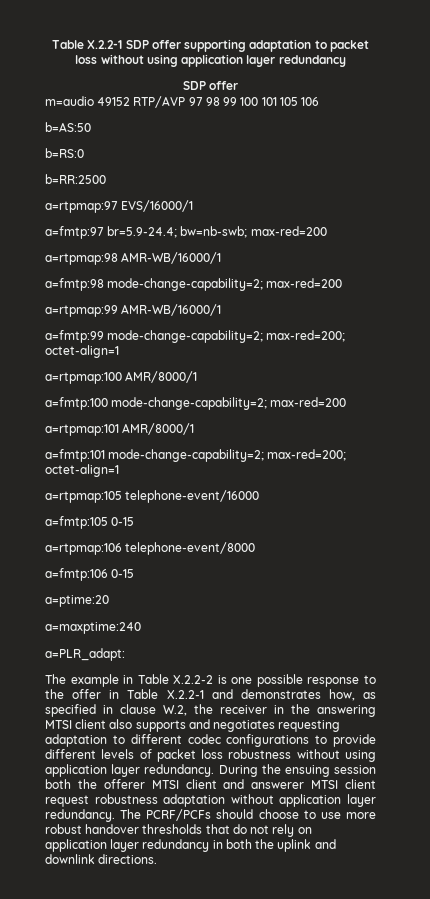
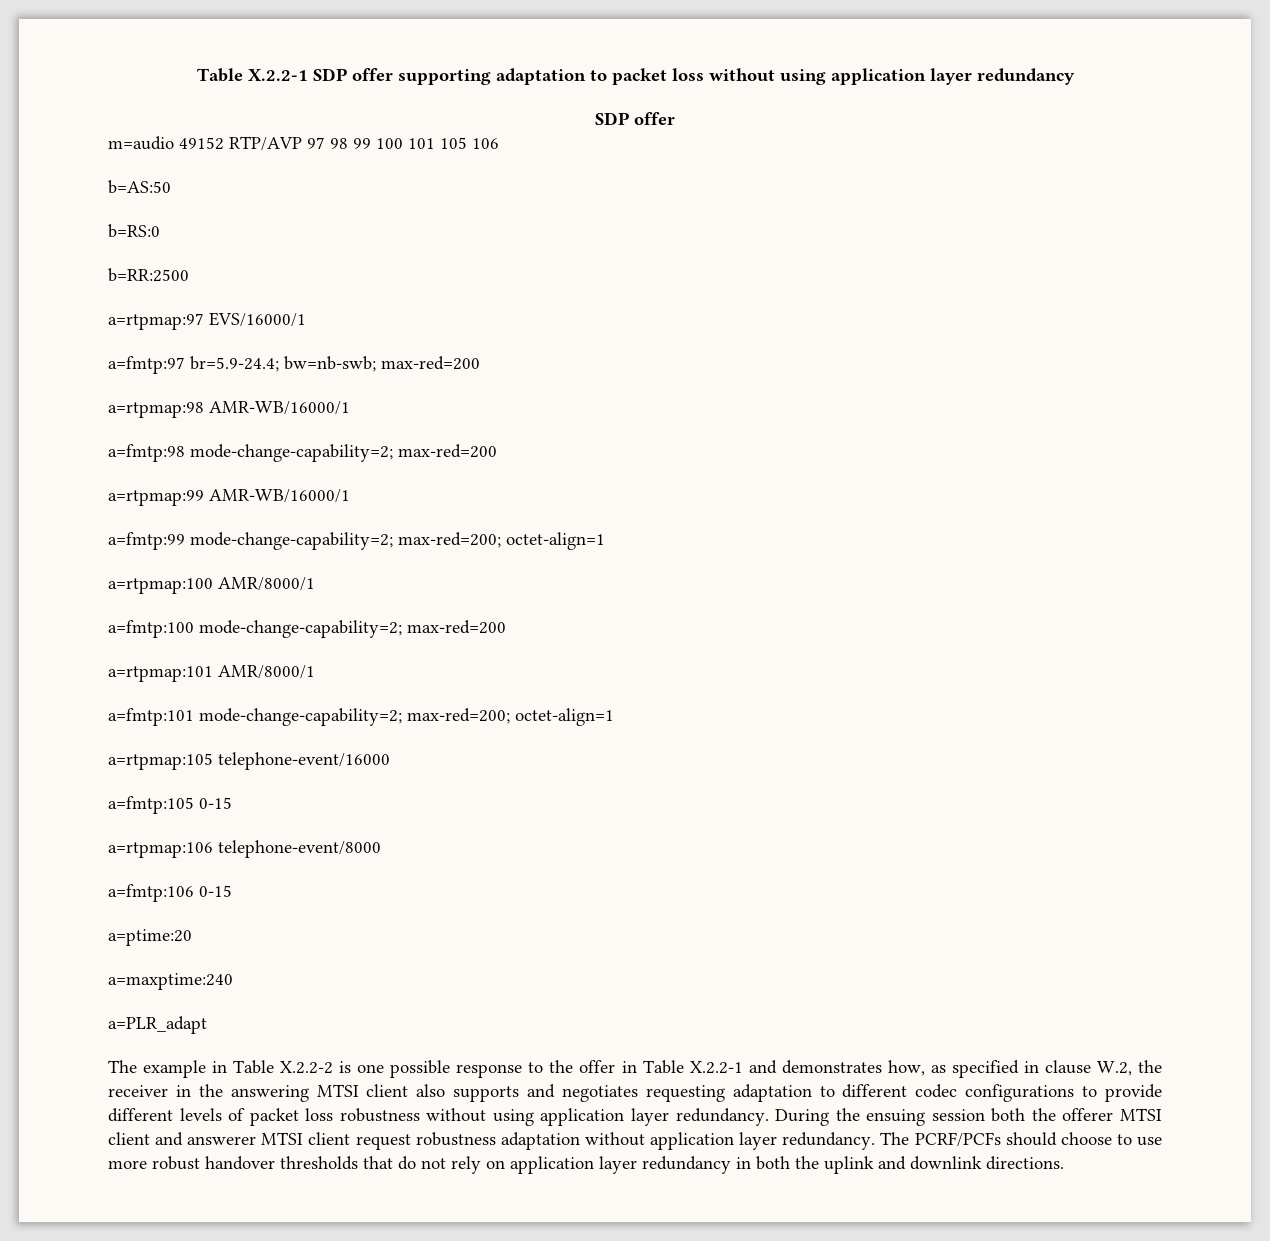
- a=PLR_adapt:
+ a=PLR_adapt

